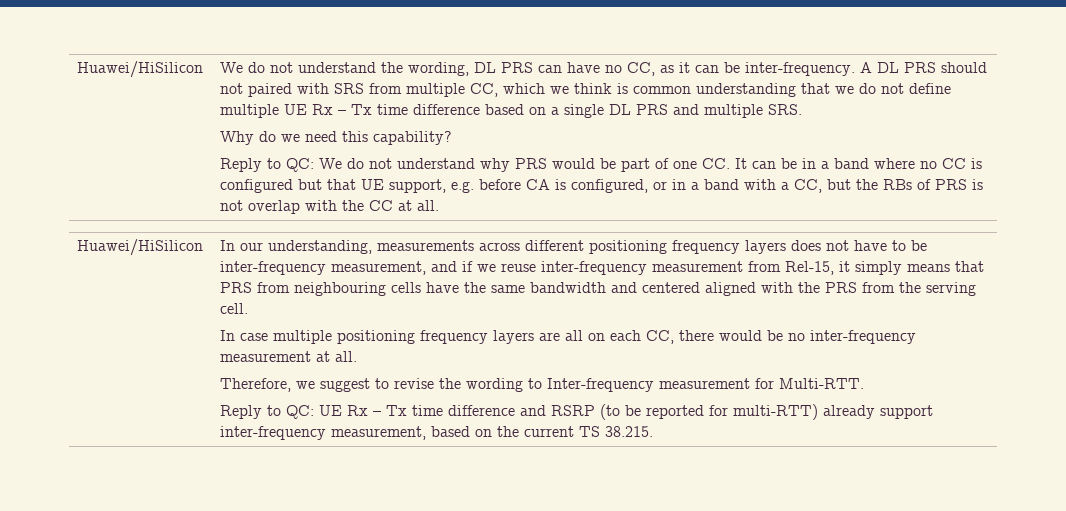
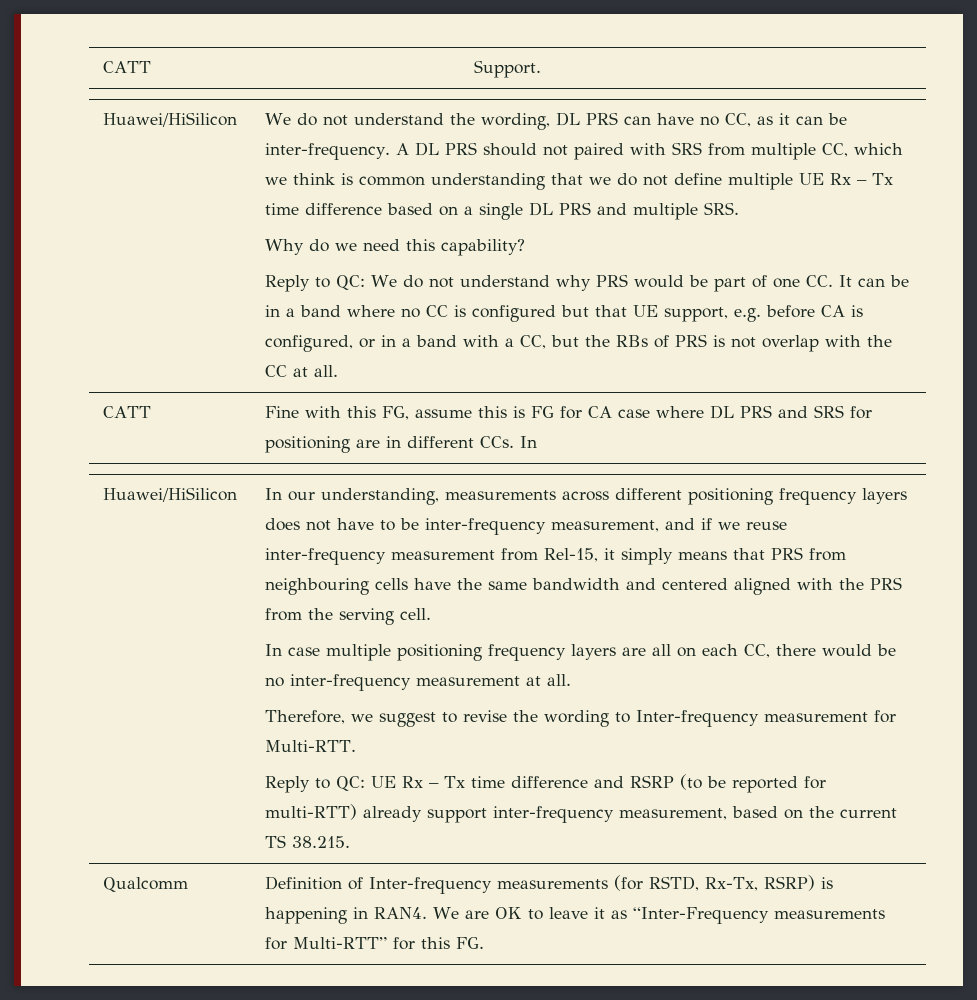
+ CATT | Support.
+ CATT | Fine with this FG, assume this is FG for CA case where DL PRS and SRS for positioning are in different CCs. In
+ Qualcomm | Definition of Inter-frequency measurements (for RSTD, Rx-Tx, RSRP) is happening in RAN4. We are OK to leave it as “Inter-Frequency measurements for Multi-RTT” for this FG.

